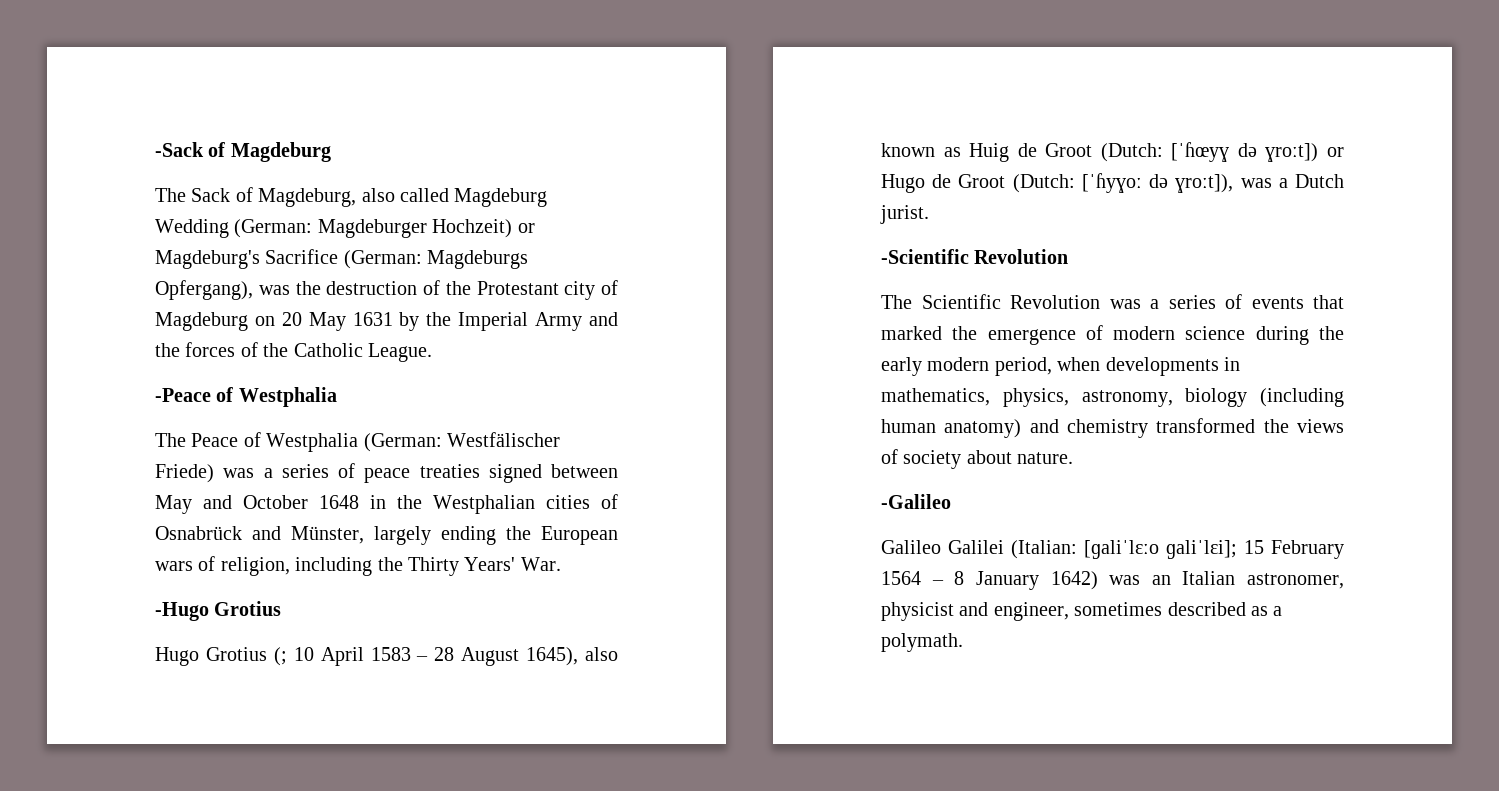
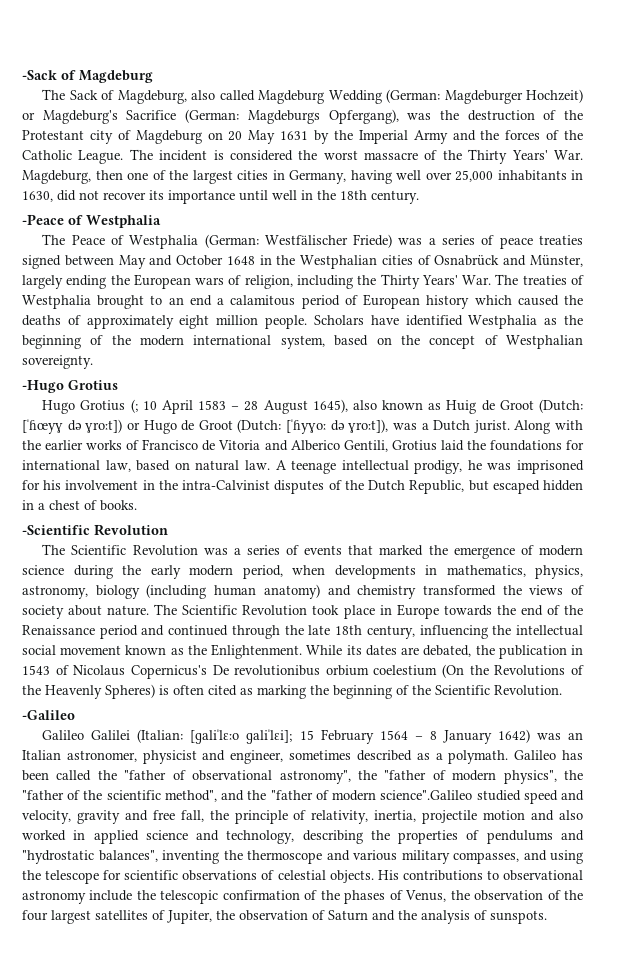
+ The incident is considered the worst massacre of the Thirty Years' War. Magdeburg, then one of the largest cities in Germany, having well over 25,000 inhabitants in 1630, did not recover its importance until well in the 18th century.
- The Peace of Westphalia (German: Westfälischer Friede) was a series of peace treaties signed between May and October 1648 in the Westphalian cities of Osnabrück and Münster, largely ending the European wars of religion, including the Thirty Years' War.
+ The Peace of Westphalia (German: Westfälischer Friede) was a series of peace treaties signed between May and October 1648 in the Westphalian cities of Osnabrück and Münster, largely ending the European wars of religion, including the Thirty Years' War. The treaties of Westphalia brought to an end a calamitous period of European history which caused the deaths of approximately eight million people. Scholars have identified Westphalia as the beginning of the modern international system, based on the concept of Westphalian sovereignty.
+ Along with the earlier works of Francisco de Vitoria and Alberico Gentili, Grotius laid the foundations for international law, based on natural law. A teenage intellectual prodigy, he was imprisoned for his involvement in the intra-Calvinist disputes of the Dutch Republic, but escaped hidden in a chest of books.
+ The Scientific Revolution took place in Europe towards the end of the Renaissance period and continued through the late 18th century, influencing the intellectual social movement known as the Enlightenment. While its dates are debated, the publication in 1543 of Nicolaus Copernicus's De revolutionibus orbium coelestium (On the Revolutions of the Heavenly Spheres) is often cited as marking the beginning of the Scientific Revolution.
+ Galileo has been called the "father of observational astronomy", the "father of modern physics", the "father of the scientific method", and the "father of modern science".Galileo studied speed and velocity, gravity and free fall, the principle of relativity, inertia, projectile motion and also worked in applied science and technology, describing the properties of pendulums and "hydrostatic balances", inventing the thermoscope and various military compasses, and using the telescope for scientific observations of celestial objects. His contributions to observational astronomy include the telescopic confirmation of the phases of Venus, the observation of the four largest satellites of Jupiter, the observation of Saturn and the analysis of sunspots.

